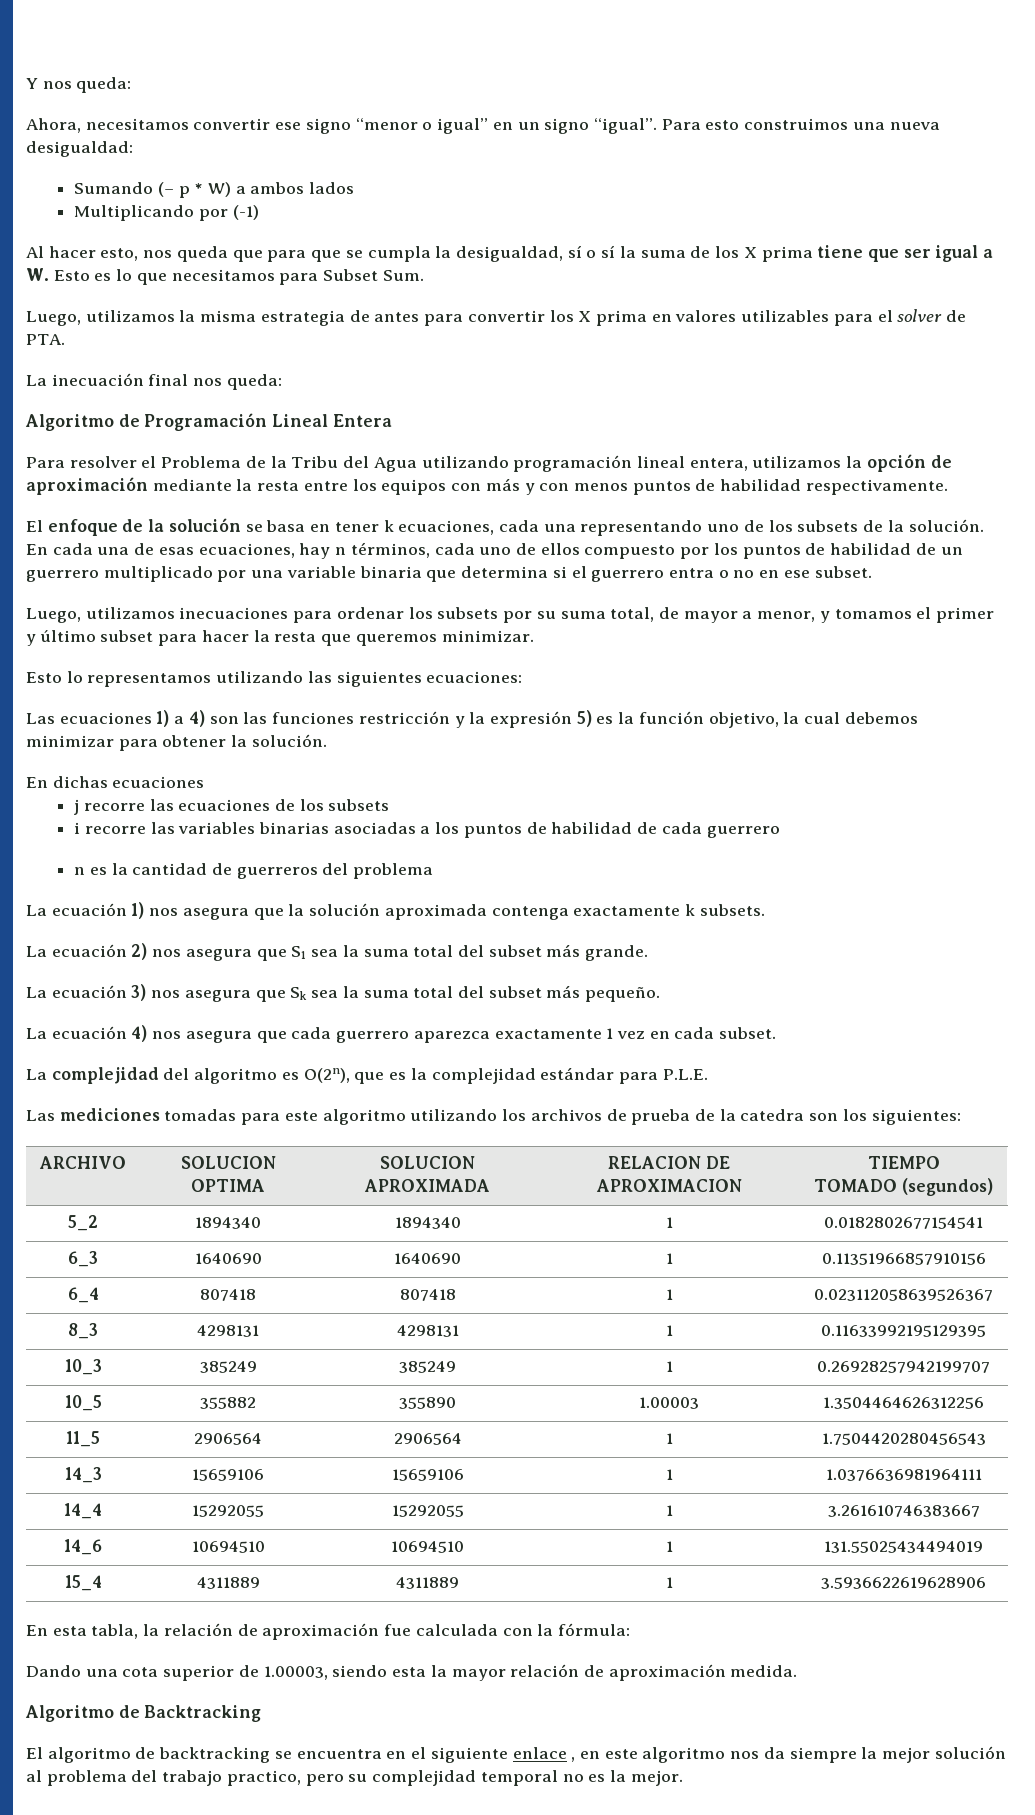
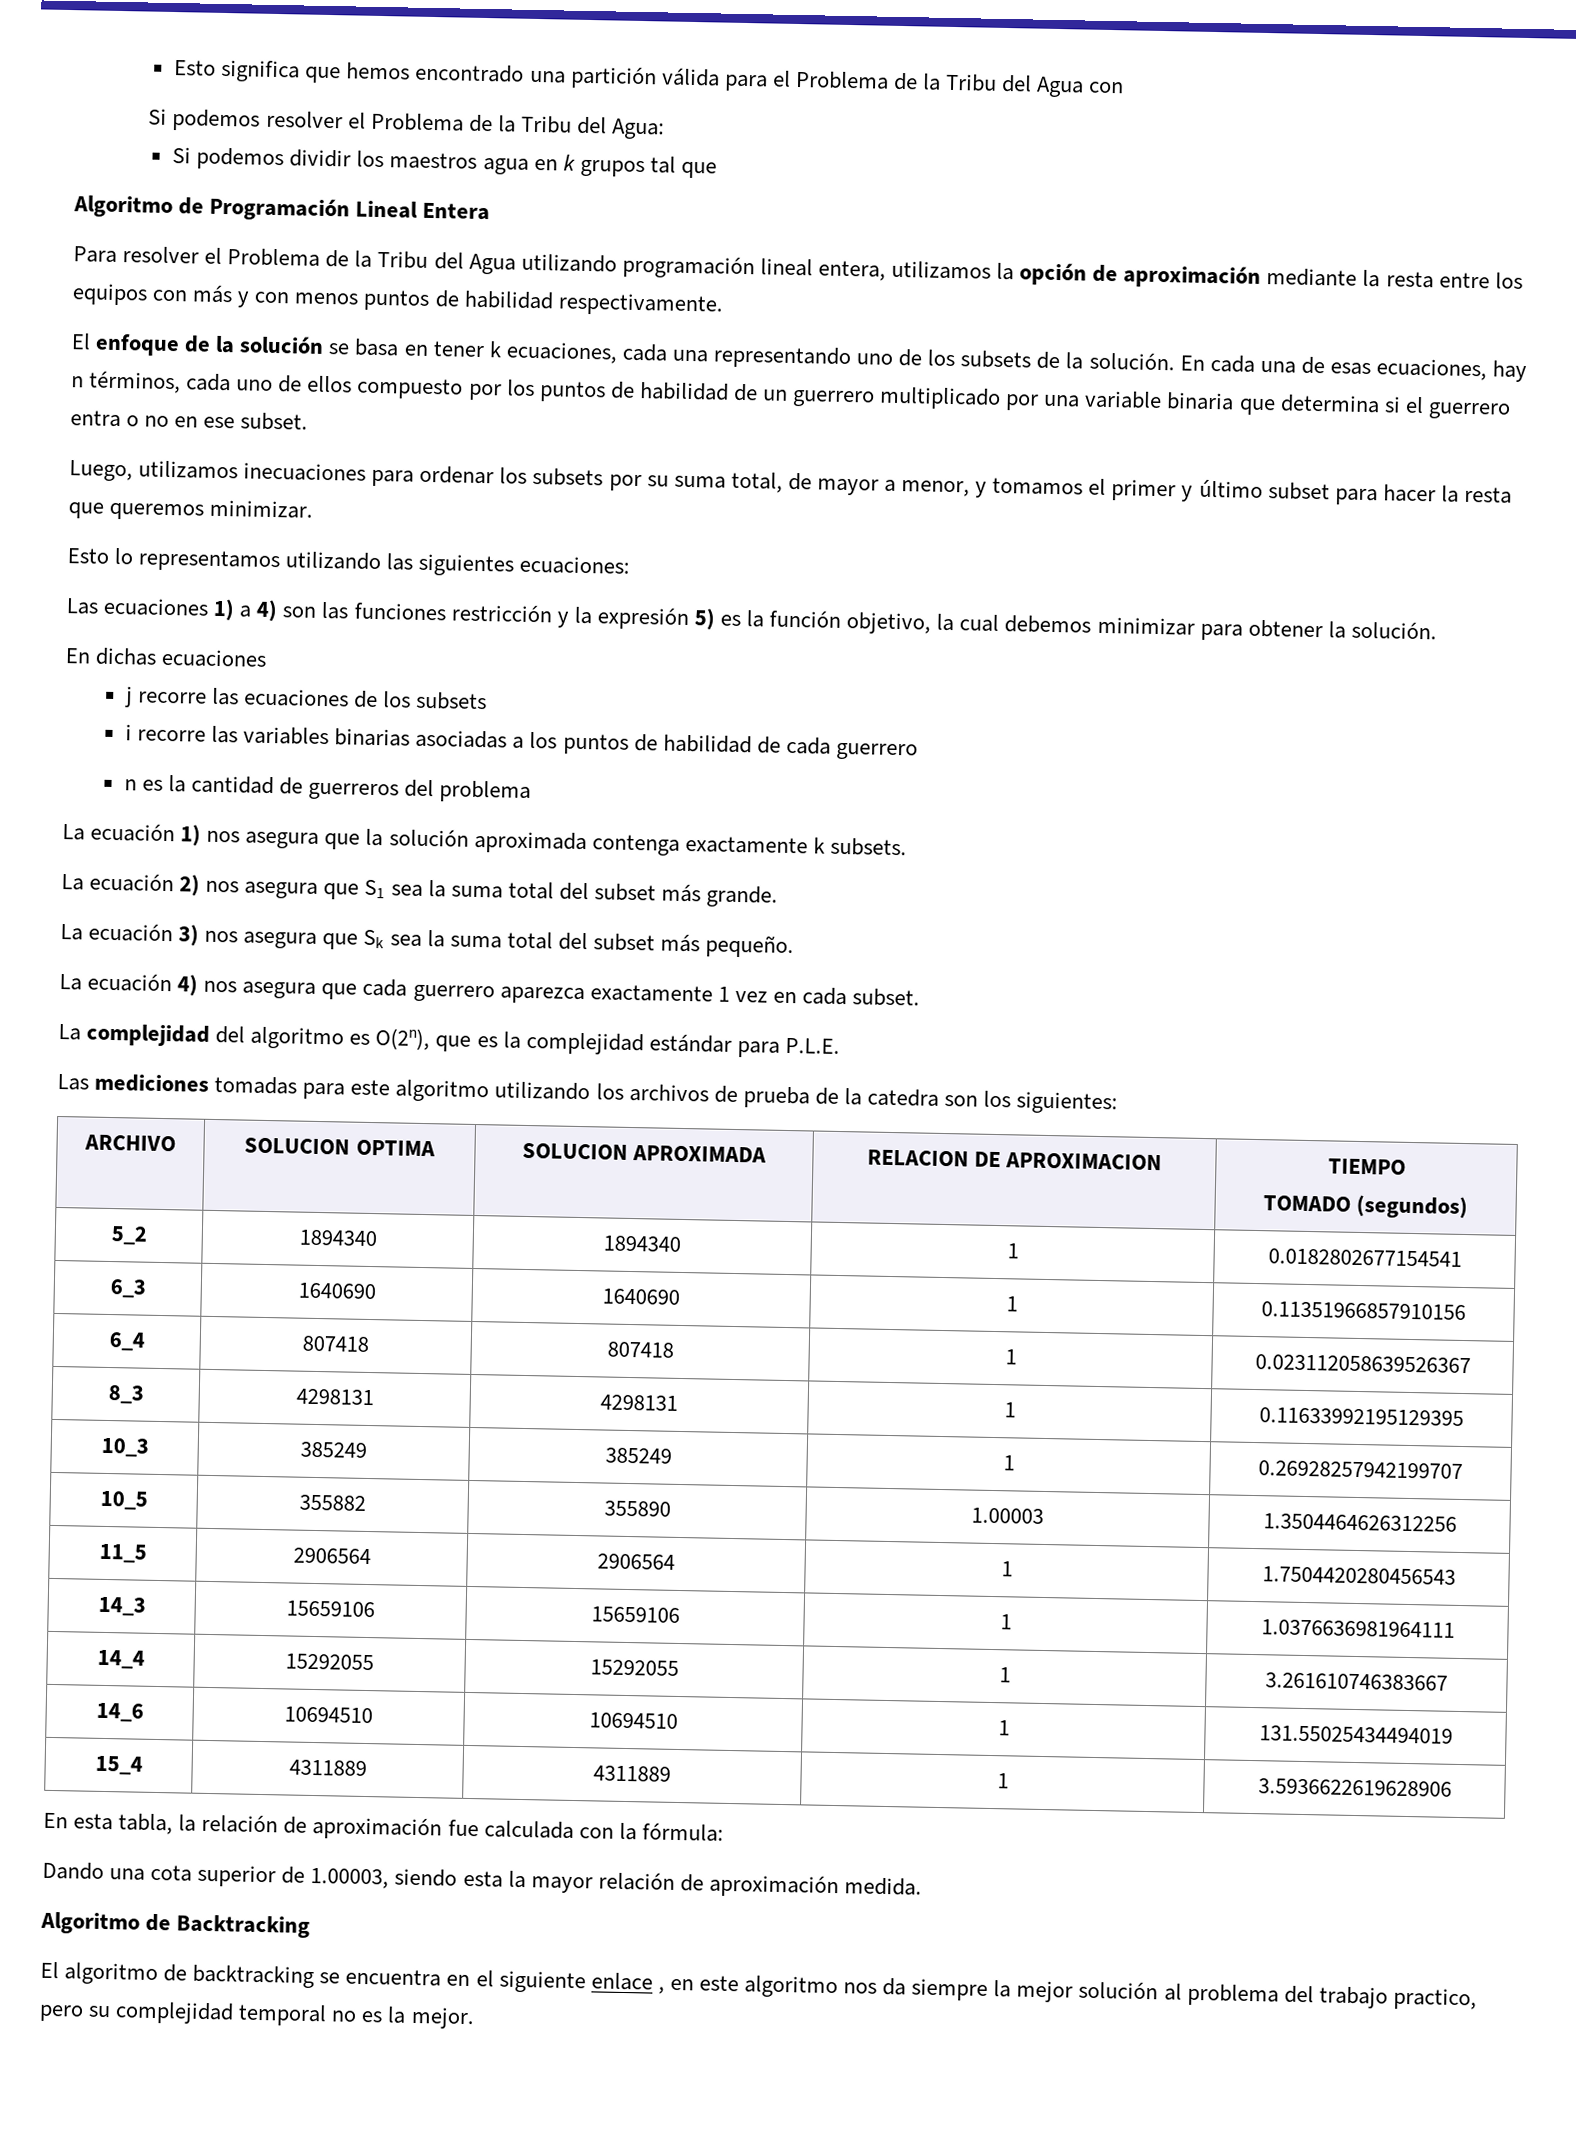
- Y nos queda:
- Ahora, necesitamos convertir ese signo “menor o igual” en un signo “igual”. Para esto construimos una nueva desigualdad:
- Sumando (– p * W) a ambos lados
- Multiplicando por (-1)
- Al hacer esto, nos queda que para que se cumpla la desigualdad, sí o sí la suma de los X prima tiene que ser igual a W. Esto es lo que necesitamos para Subset Sum.
- Luego, utilizamos la misma estrategia de antes para convertir los X prima en valores utilizables para el solver de PTA.
- La inecuación final nos queda:
+ Esto significa que hemos encontrado una partición válida para el Problema de la Tribu del Agua con
+ Si podemos resolver el Problema de la Tribu del Agua:
+ Si podemos dividir los maestros agua en k grupos tal que

